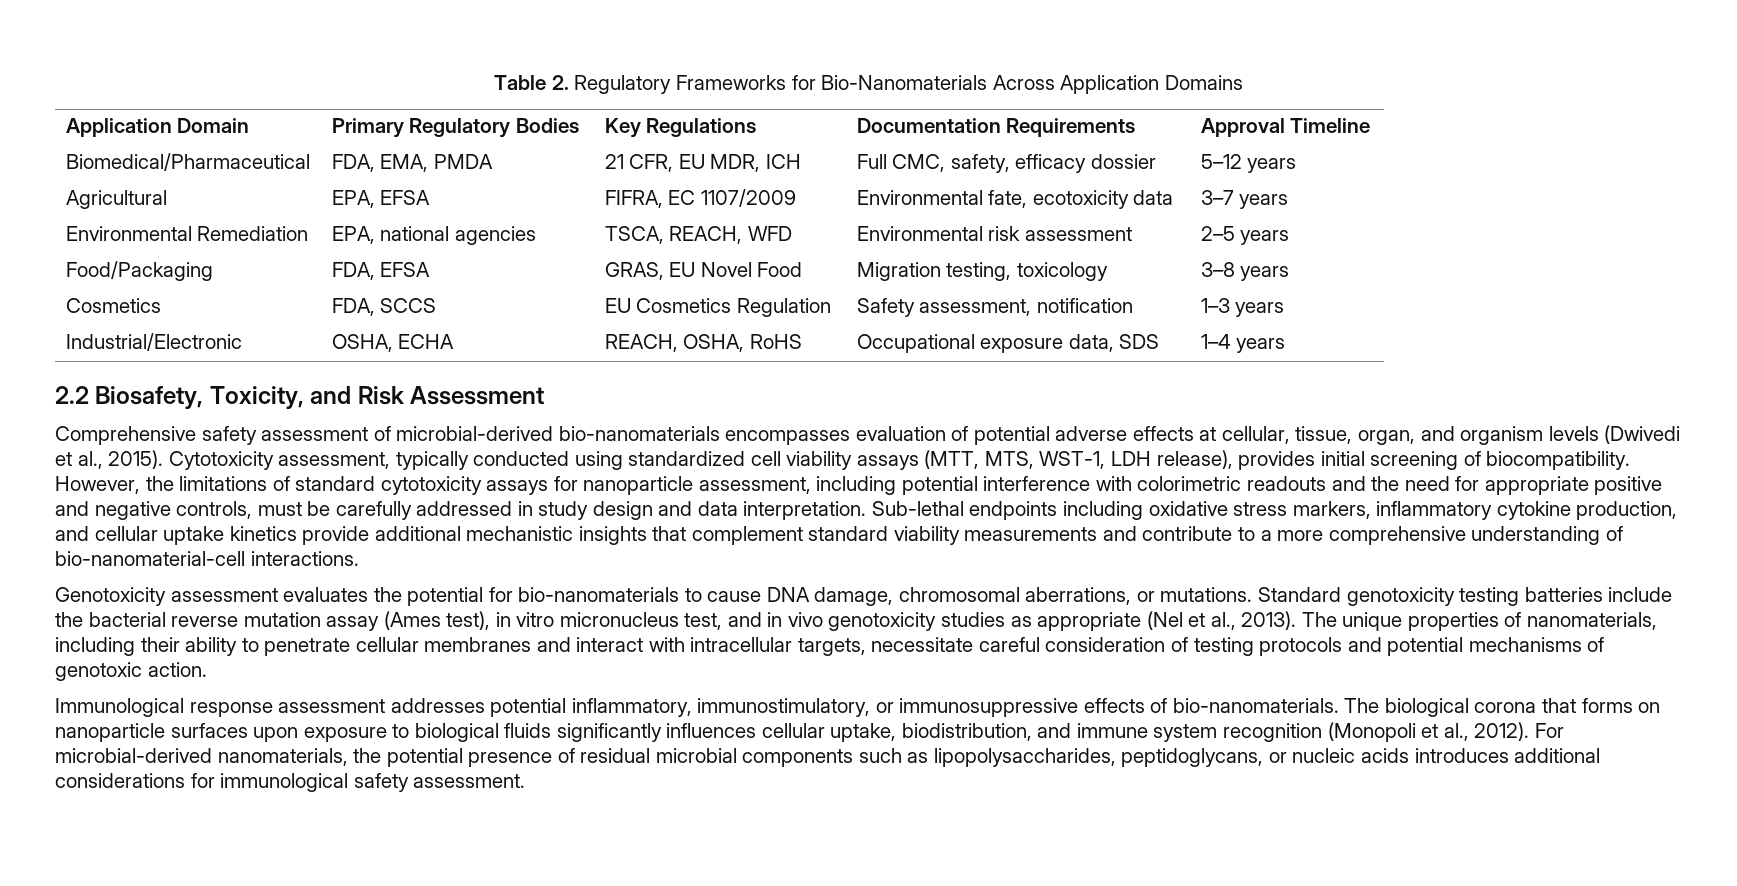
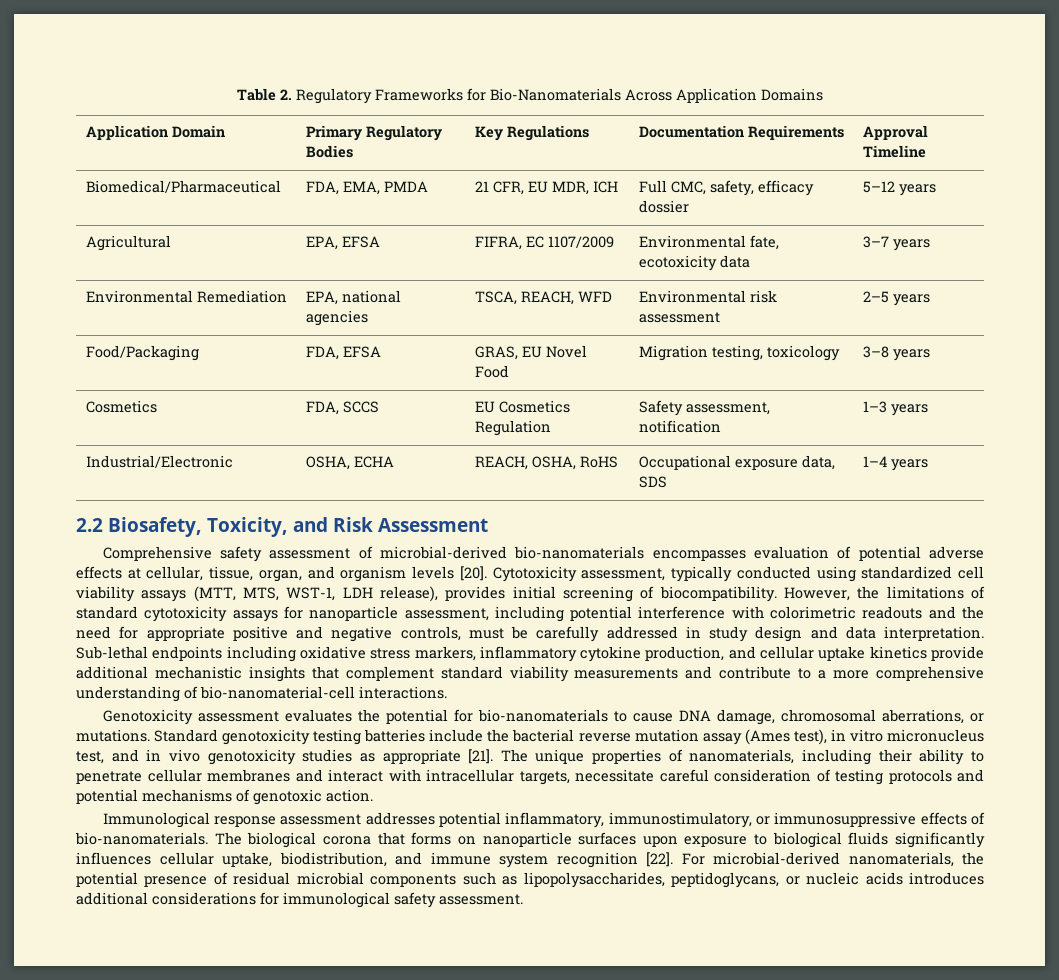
- Comprehensive safety assessment of microbial-derived bio-nanomaterials encompasses evaluation of potential adverse effects at cellular, tissue, organ, and organism levels (Dwivedi et al., 2015).
+ Comprehensive safety assessment of microbial-derived bio-nanomaterials encompasses evaluation of potential adverse effects at cellular, tissue, organ, and organism levels [20].
- Standard genotoxicity testing batteries include the bacterial reverse mutation assay (Ames test), in vitro micronucleus test, and in vivo genotoxicity studies as appropriate (Nel et al., 2013).
+ Standard genotoxicity testing batteries include the bacterial reverse mutation assay (Ames test), in vitro micronucleus test, and in vivo genotoxicity studies as appropriate [21].
- The biological corona that forms on nanoparticle surfaces upon exposure to biological fluids significantly influences cellular uptake, biodistribution, and immune system recognition (Monopoli et al., 2012).
+ The biological corona that forms on nanoparticle surfaces upon exposure to biological fluids significantly influences cellular uptake, biodistribution, and immune system recognition [22].

